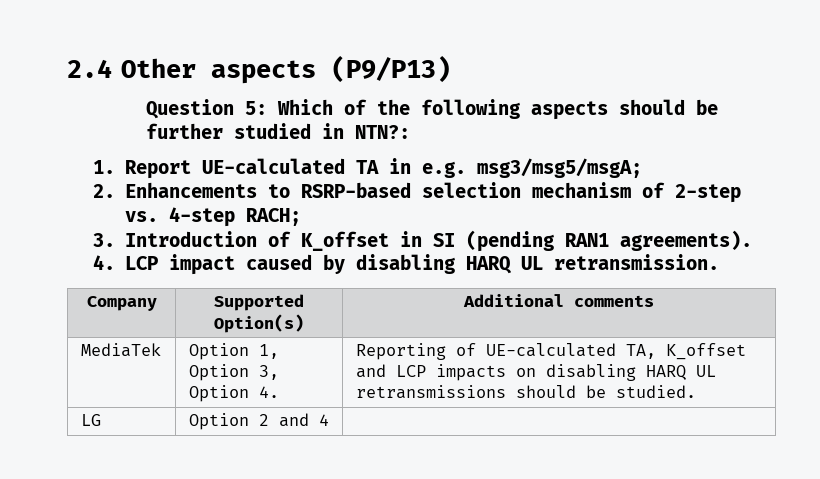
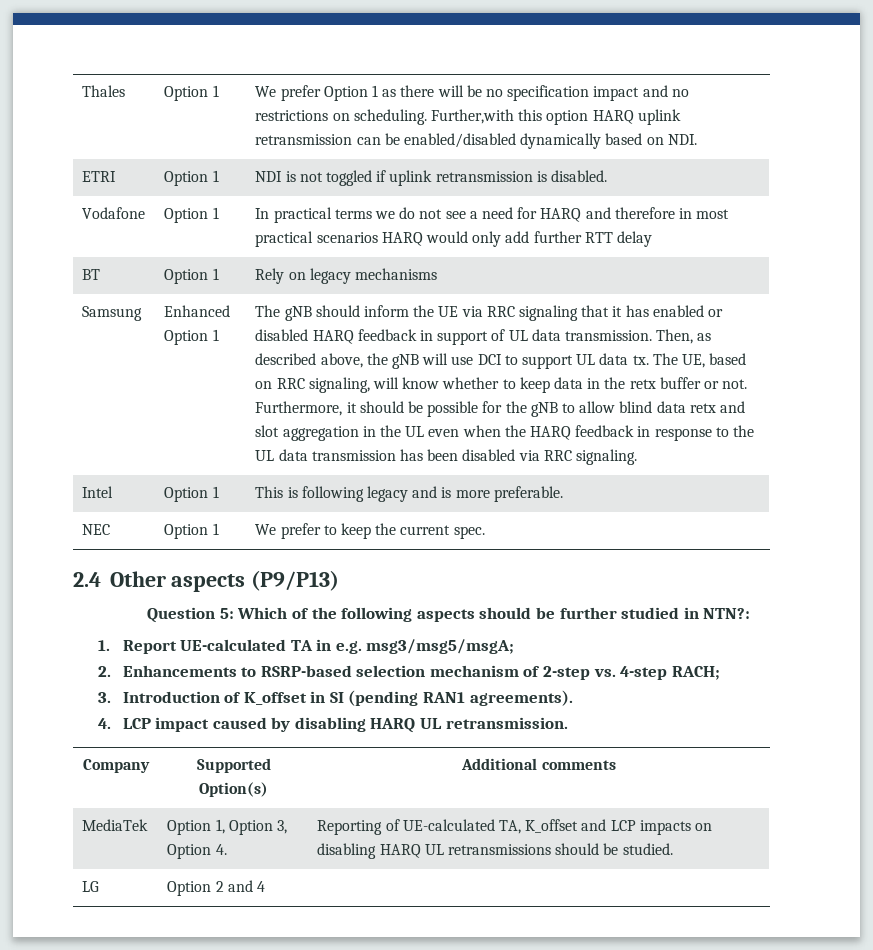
+ Thales | Option 1 | We prefer Option 1 as there will be no specification impact and no restrictions on scheduling. Further,with this option HARQ uplink retransmission can be enabled/disabled dynamically based on NDI.
+ ETRI | Option 1 | NDI is not toggled if uplink retransmission is disabled.
+ Vodafone | Option 1 | In practical terms we do not see a need for HARQ and therefore in most practical scenarios HARQ would only add further RTT delay
+ BT | Option 1 | Rely on legacy mechanisms
+ Samsung | Enhanced Option 1 | The gNB should inform the UE via RRC signaling that it has enabled or disabled HARQ feedback in support of UL data transmission. Then, as described above, the gNB will use DCI to support UL data tx. The UE, based on RRC signaling, will know whether to keep data in the retx buffer or not. Furthermore, it should be possible for the gNB to allow blind data retx and slot aggregation in the UL even when the HARQ feedback in response to the UL data transmission has been disabled via RRC signaling.
+ Intel | Option 1 | This is following legacy and is more preferable.
+ NEC | Option 1 | We prefer to keep the current spec.

